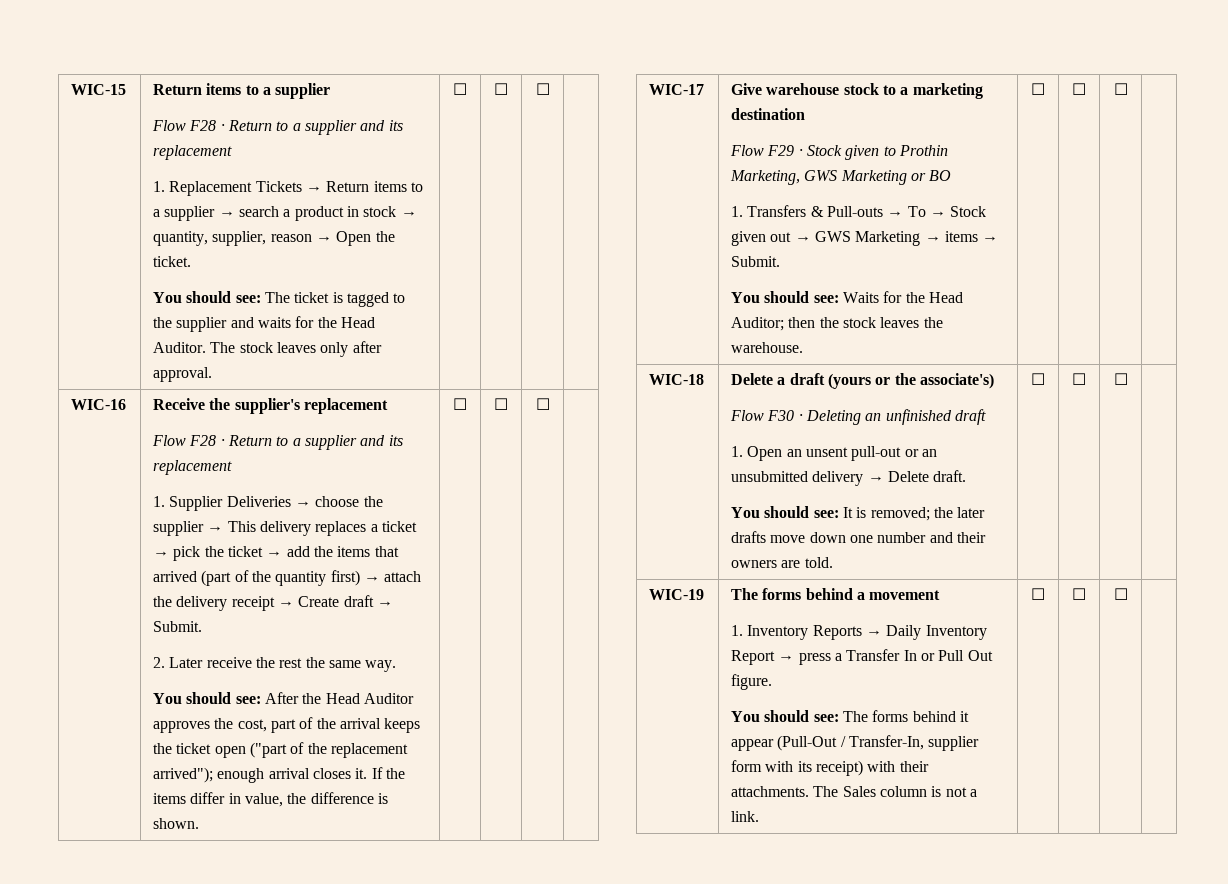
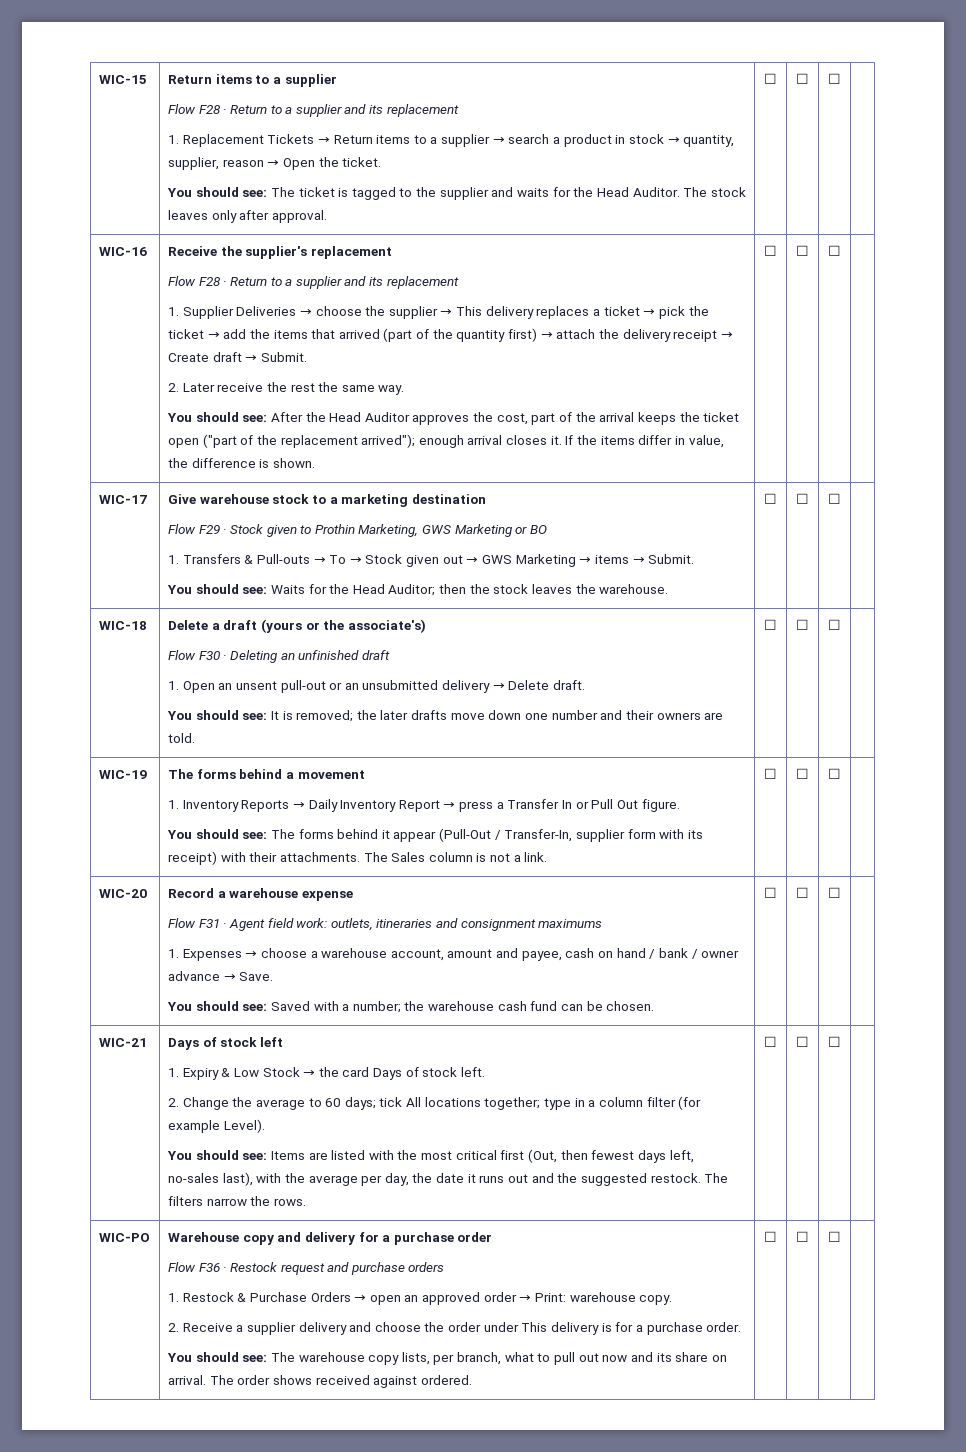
+ WIC-20 | Record a warehouse expense
+ Flow F31 · Agent field work: outlets, itineraries and consignment maximums
+ 1. Expenses → choose a warehouse account, amount and payee, cash on hand / bank / owner advance → Save.
+ You should see: Saved with a number; the warehouse cash fund can be chosen. | ☐ | ☐ | ☐ |
+ WIC-21 | Days of stock left
+ 1. Expiry & Low Stock → the card Days of stock left.
+ 2. Change the average to 60 days; tick All locations together; type in a column filter (for example Level).
+ You should see: Items are listed with the most critical first (Out, then fewest days left, no-sales last), with the average per day, the date it runs out and the suggested restock. The filters narrow the rows. | ☐ | ☐ | ☐ |
+ WIC-PO | Warehouse copy and delivery for a purchase order
+ Flow F36 · Restock request and purchase orders
+ 1. Restock & Purchase Orders → open an approved order → Print: warehouse copy.
+ 2. Receive a supplier delivery and choose the order under This delivery is for a purchase order.
+ You should see: The warehouse copy lists, per branch, what to pull out now and its share on arrival. The order shows received against ordered. | ☐ | ☐ | ☐

